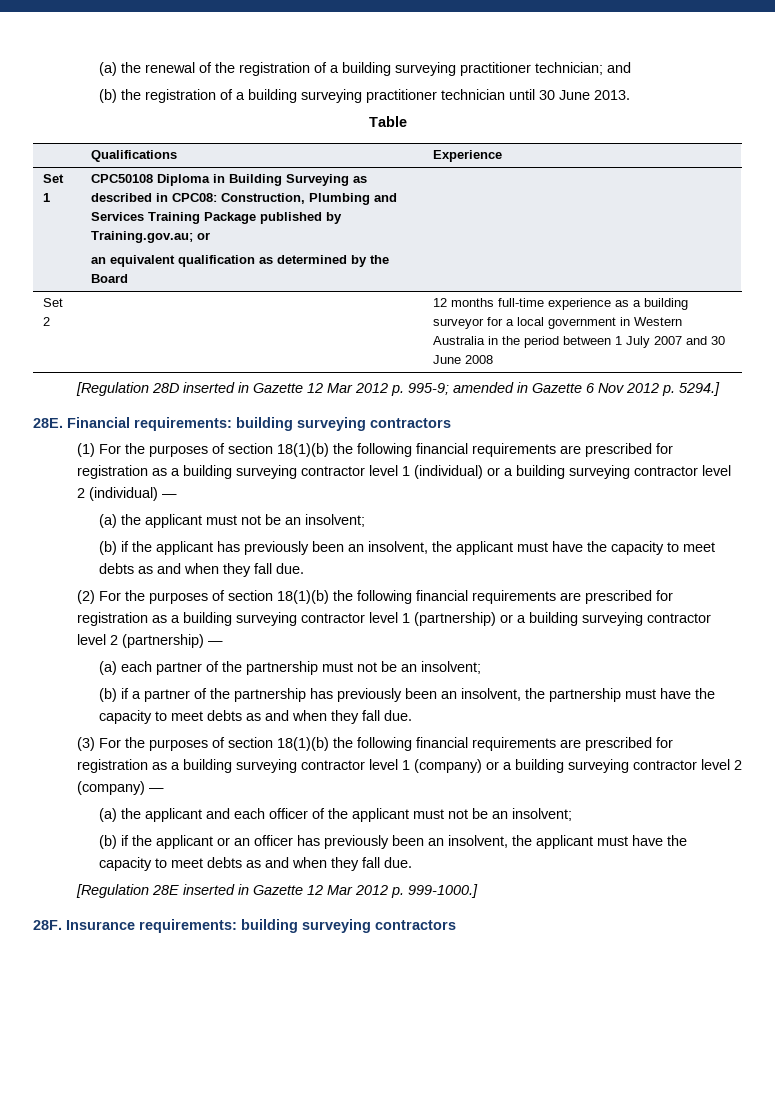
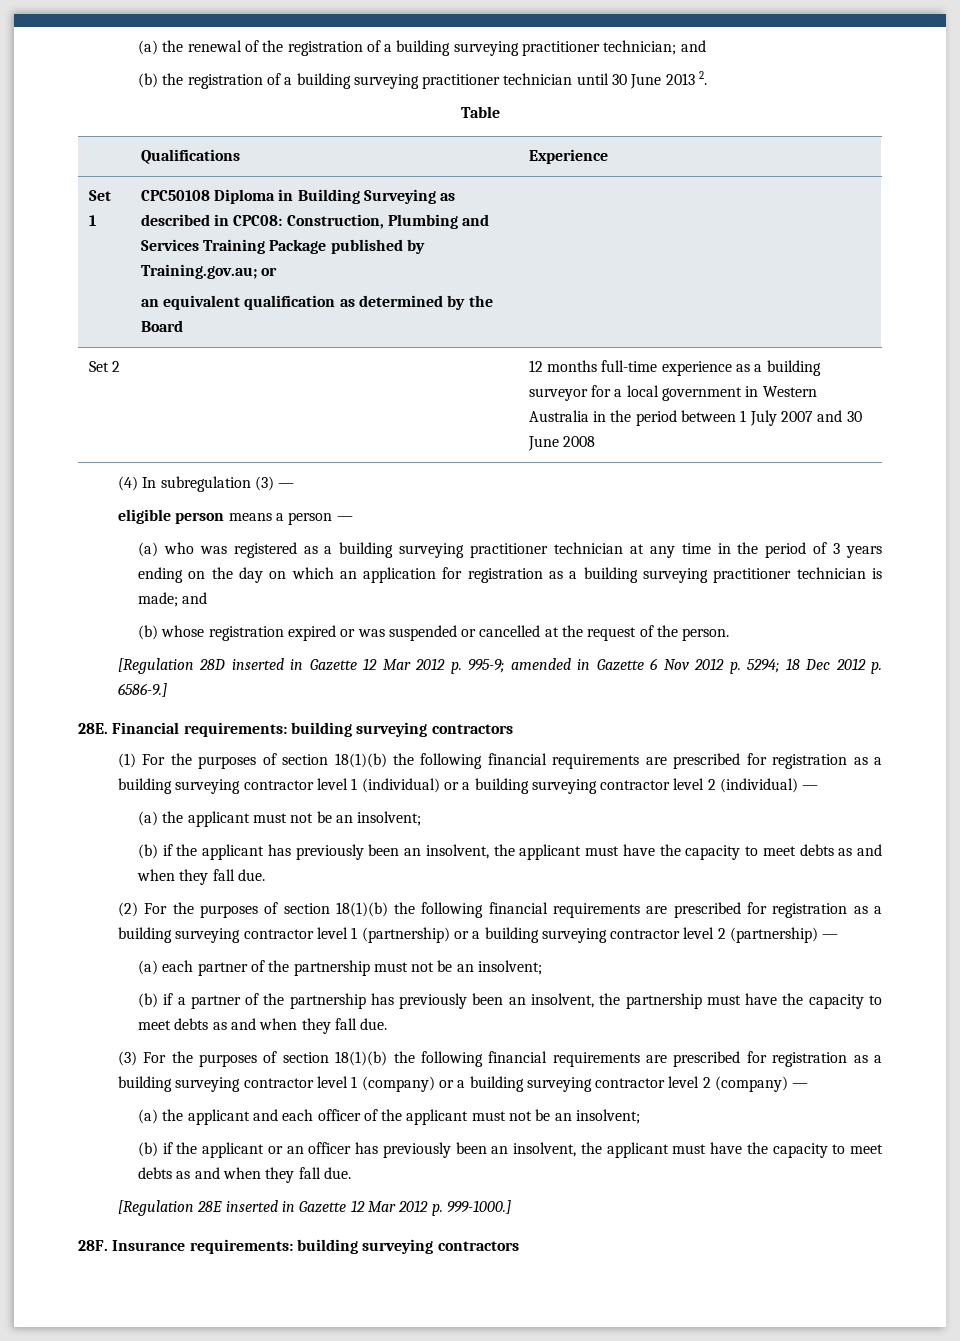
- (b) the registration of a building surveying practitioner technician until 30 June 2013.
+ (b) the registration of a building surveying practitioner technician until 30 June 2013 2.
+ (4) In subregulation (3) —
+ eligible person means a person —
+ (a) who was registered as a building surveying practitioner technician at any time in the period of 3 years ending on the day on which an application for registration as a building surveying practitioner technician is made; and
+ (b) whose registration expired or was suspended or cancelled at the request of the person.
- [Regulation 28D inserted in Gazette 12 Mar 2012 p. 995-9; amended in Gazette 6 Nov 2012 p. 5294.]
+ [Regulation 28D inserted in Gazette 12 Mar 2012 p. 995-9; amended in Gazette 6 Nov 2012 p. 5294; 18 Dec 2012 p. 6586-9.]

